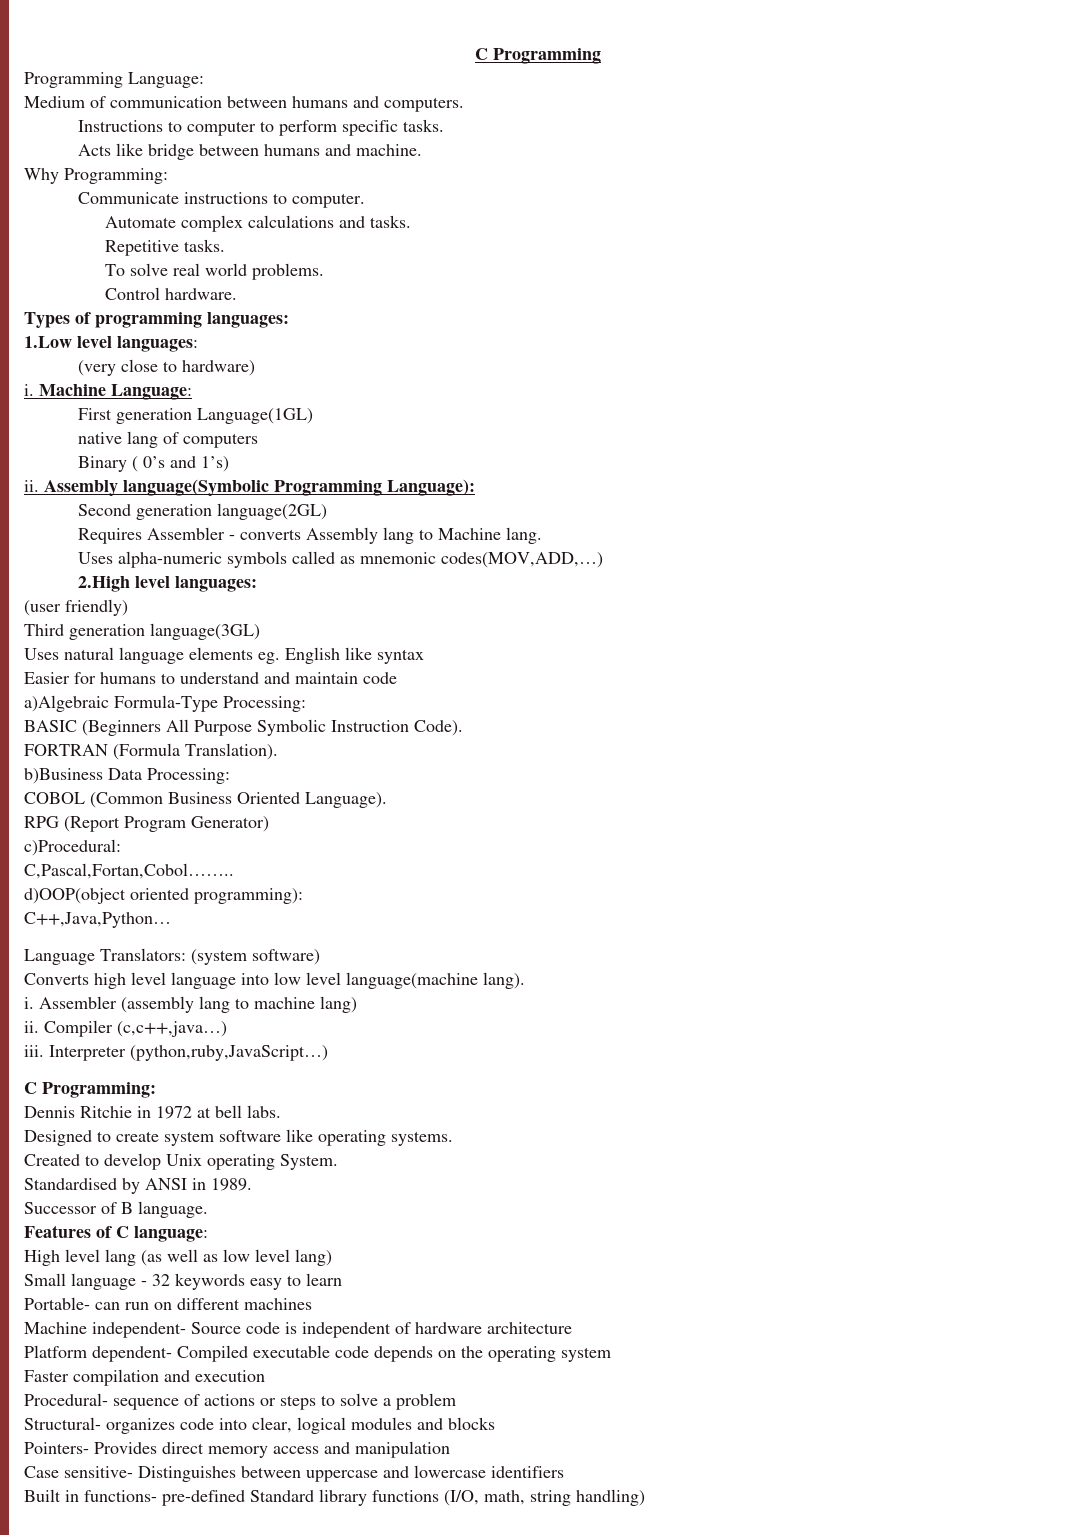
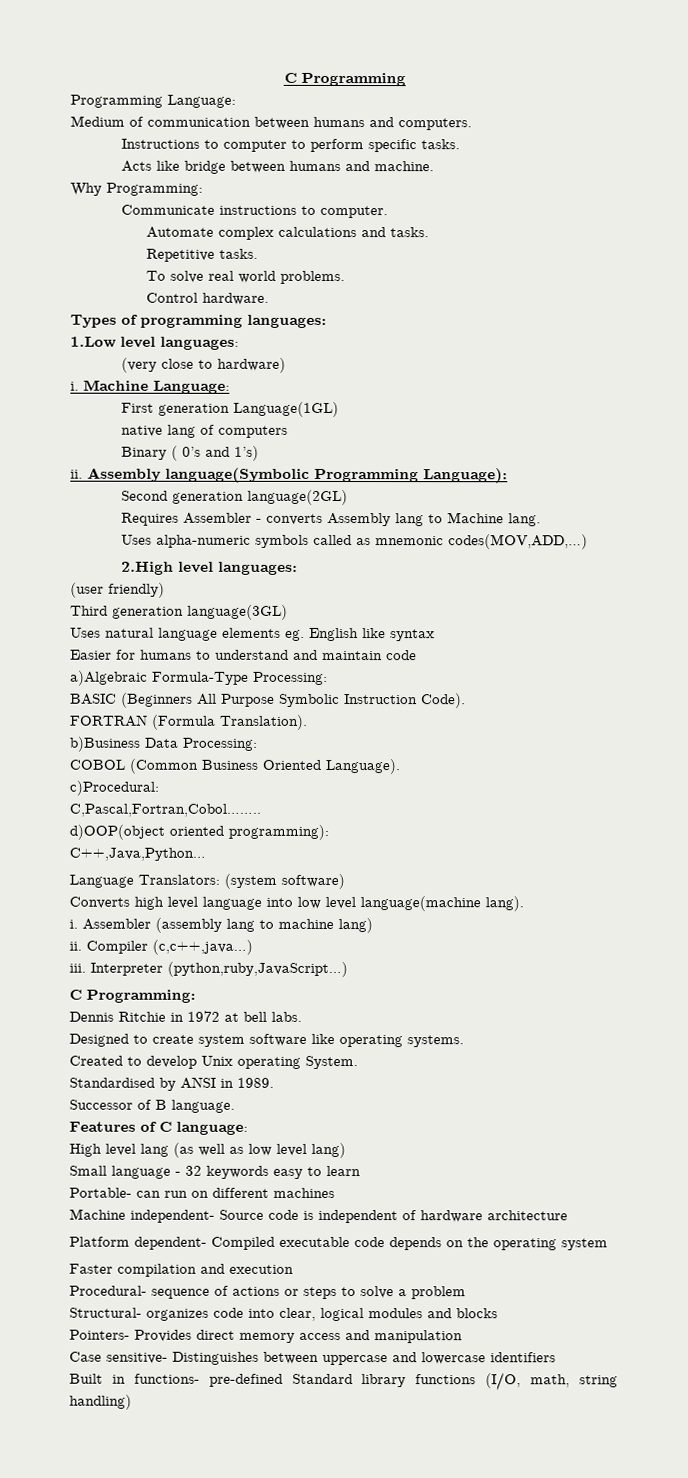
- RPG (Report Program Generator)
- C,Pascal,Fortan,Cobol……..
+ C,Pascal,Fortran,Cobol……..

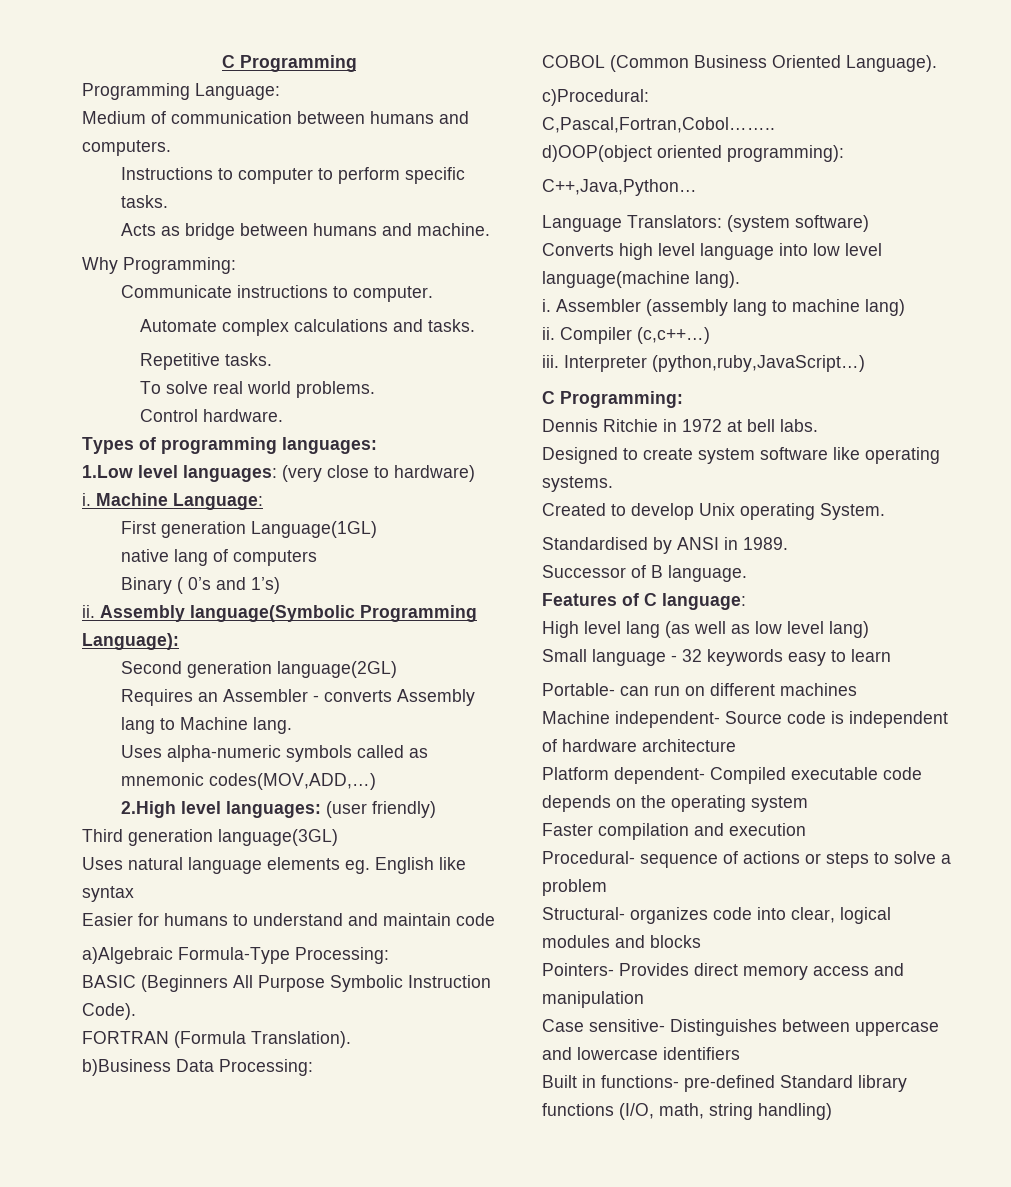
- Acts like bridge between humans and machine.
+ Acts as bridge between humans and machine.
- 1.Low level languages:
- (very close to hardware)
+ 1.Low level languages: (very close to hardware)
- Requires Assembler - converts Assembly lang to Machine lang.
+ Requires an Assembler - converts Assembly lang to Machine lang.
- 2.High level languages:
- (user friendly)
+ 2.High level languages: (user friendly)
- Compiler (c,c++,java…)
+ Compiler (c,c++…)

